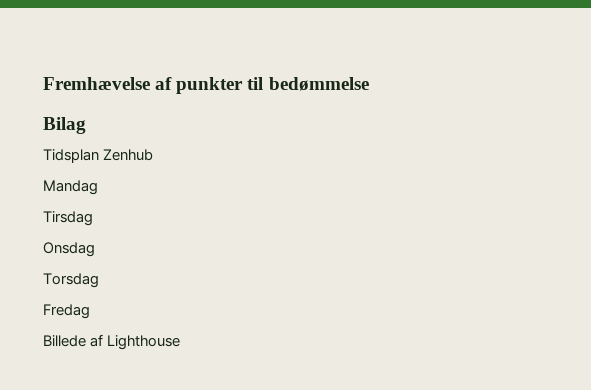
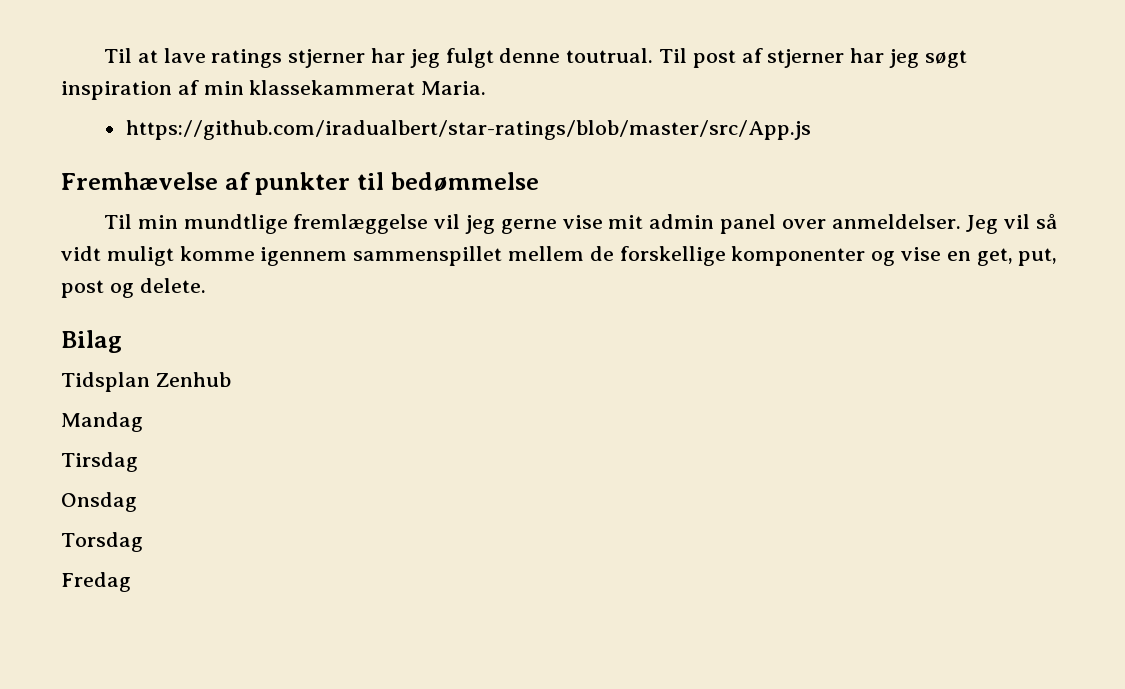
+ Til at lave ratings stjerner har jeg fulgt denne toutrual. Til post af stjerner har jeg søgt inspiration af min klassekammerat Maria.
+ https://github.com/iradualbert/star-ratings/blob/master/src/App.js
+ Til min mundtlige fremlæggelse vil jeg gerne vise mit admin panel over anmeldelser. Jeg vil så vidt muligt komme igennem sammenspillet mellem de forskellige komponenter og vise en get, put, post og delete.
- Billede af Lighthouse

